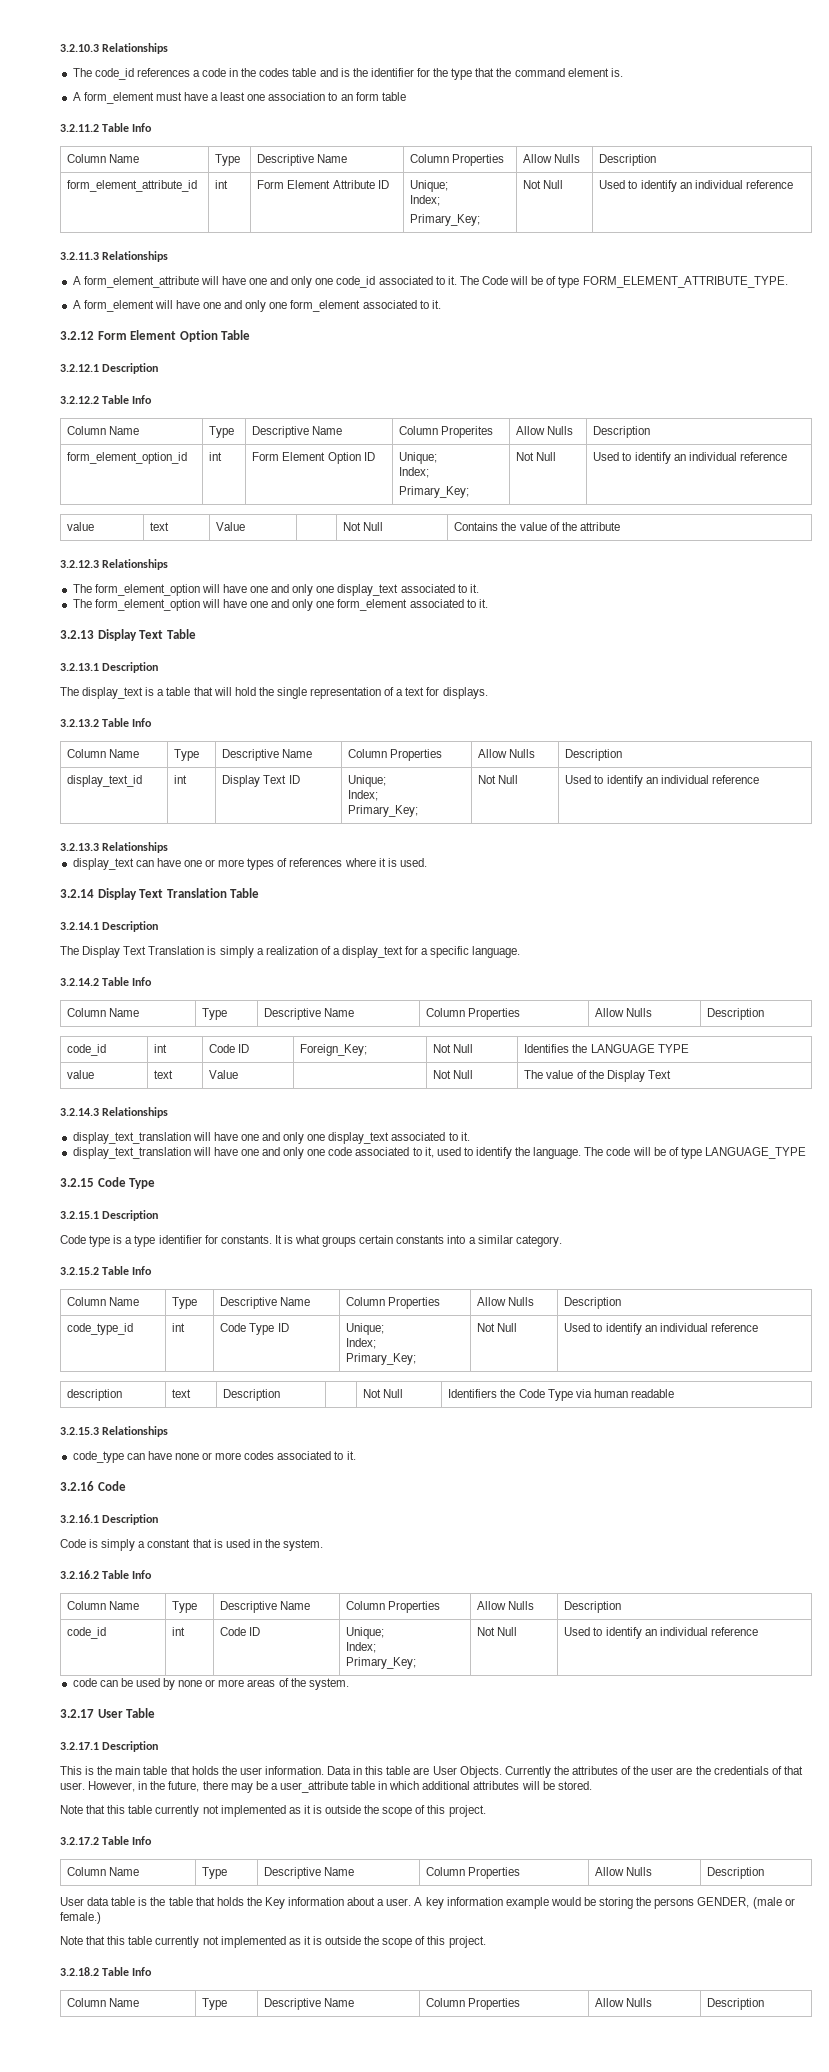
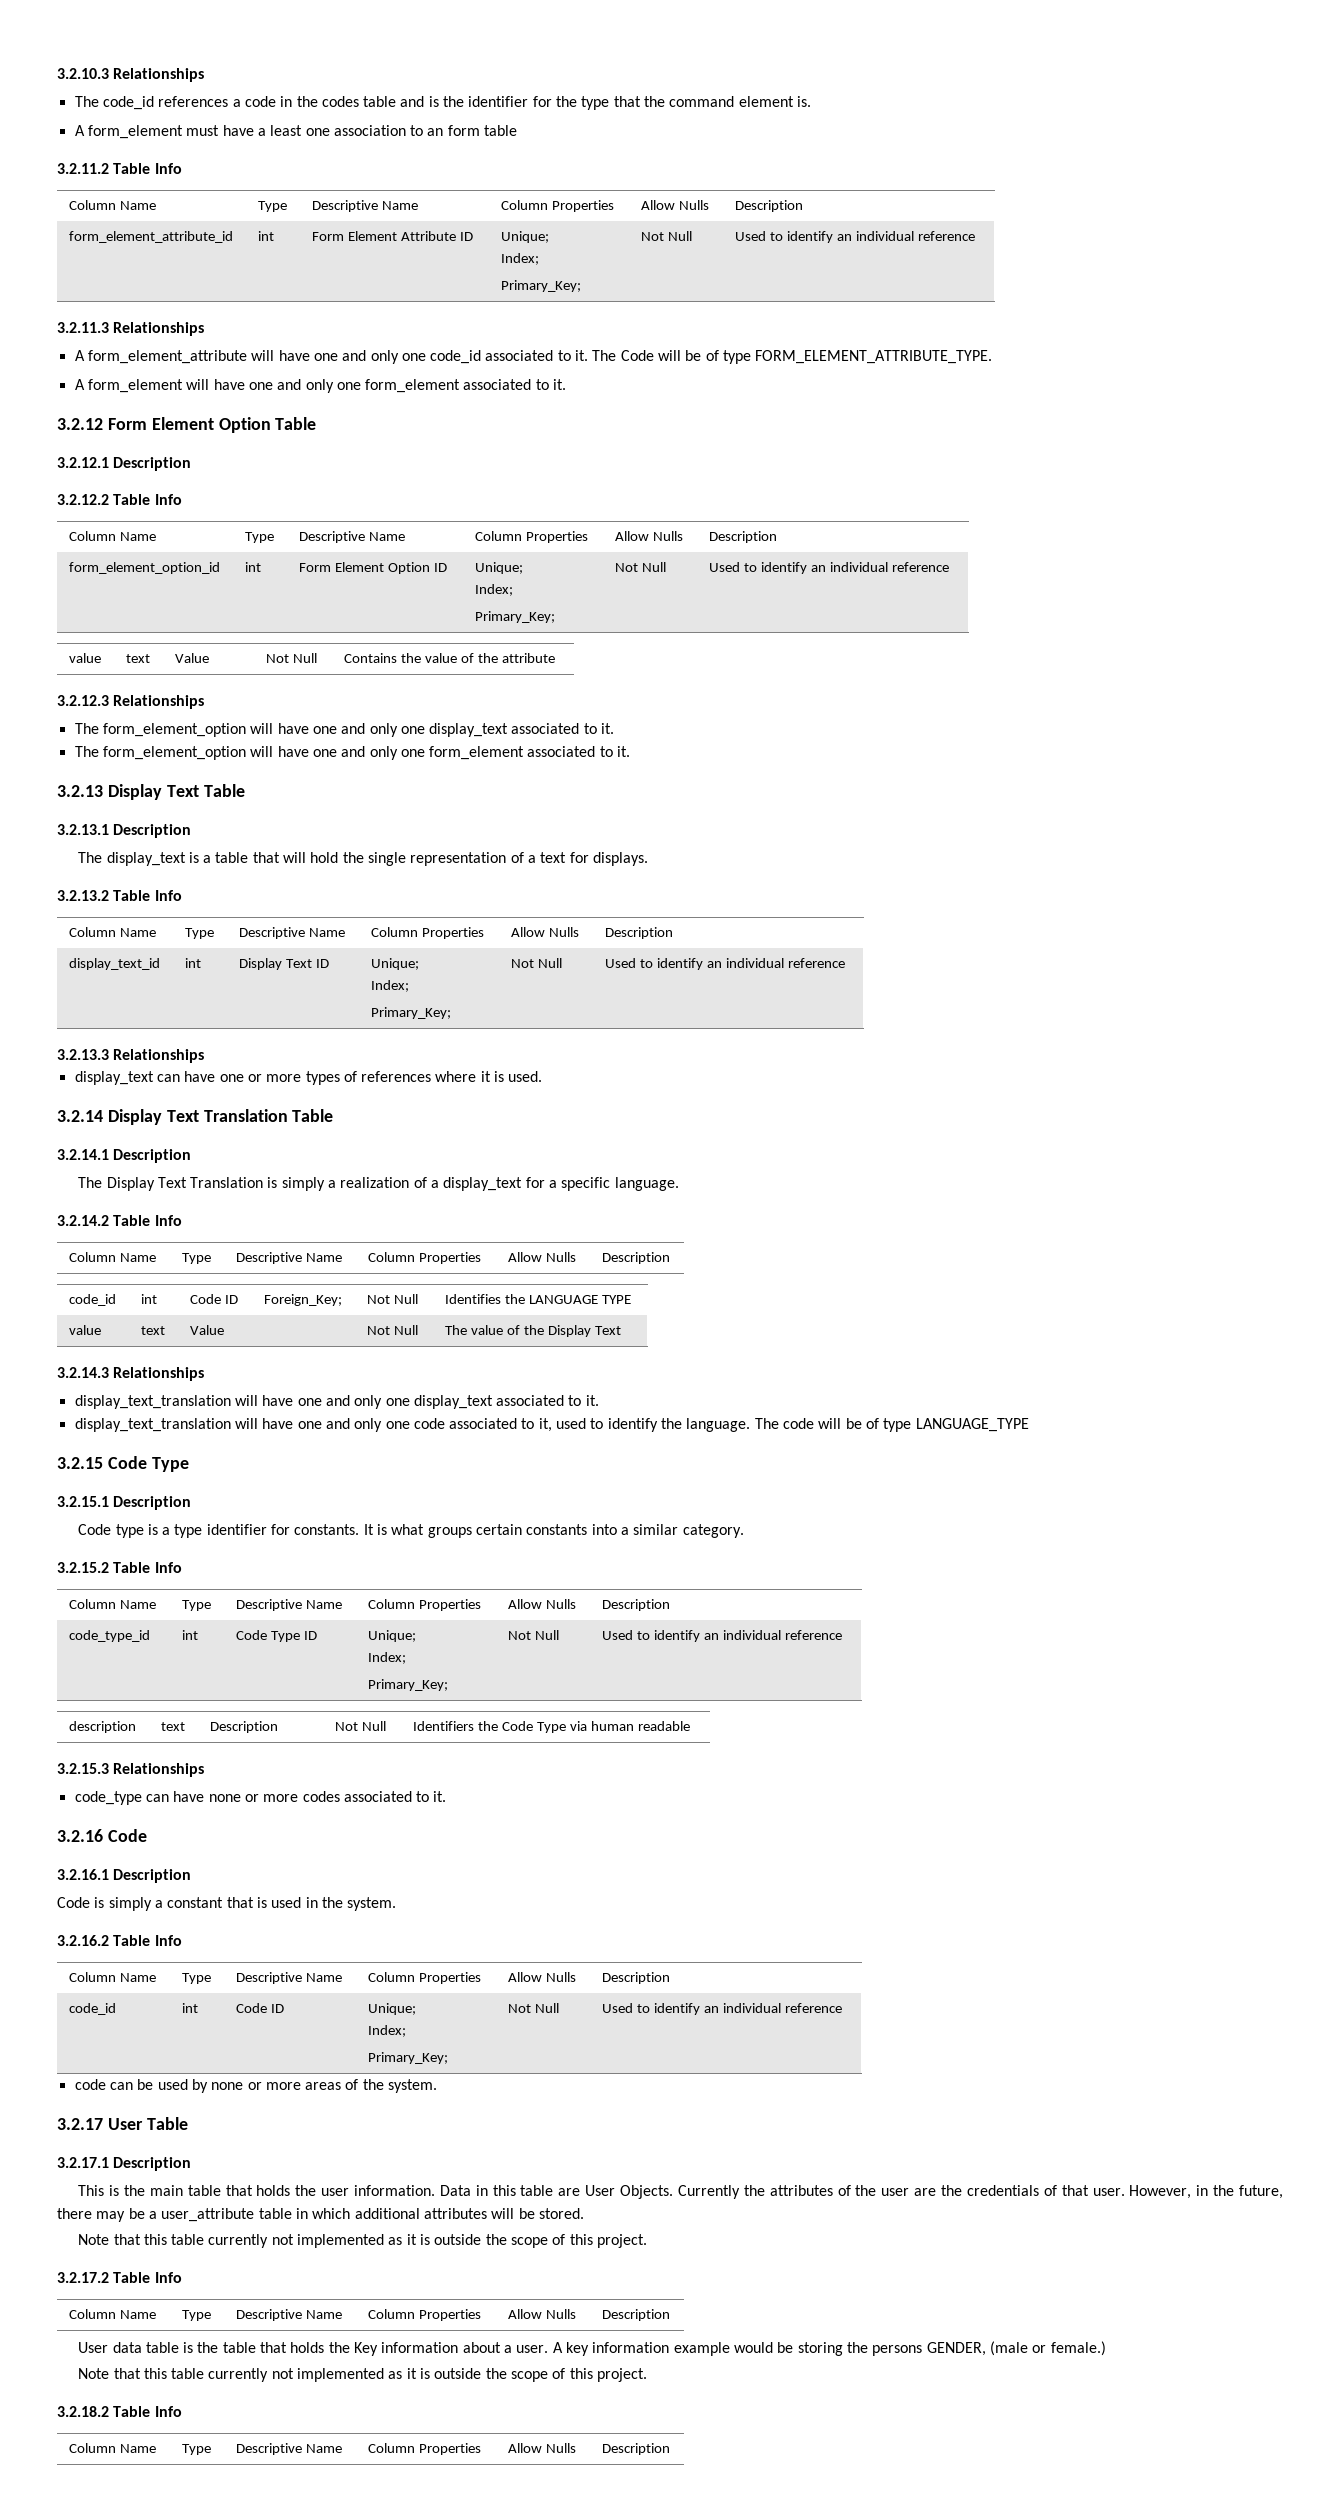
  3.2.12.2 Table Info
- Column Name | Type | Descriptive Name | Column Properites | Allow Nulls | Description
+ Column Name | Type | Descriptive Name | Column Properties | Allow Nulls | Description

